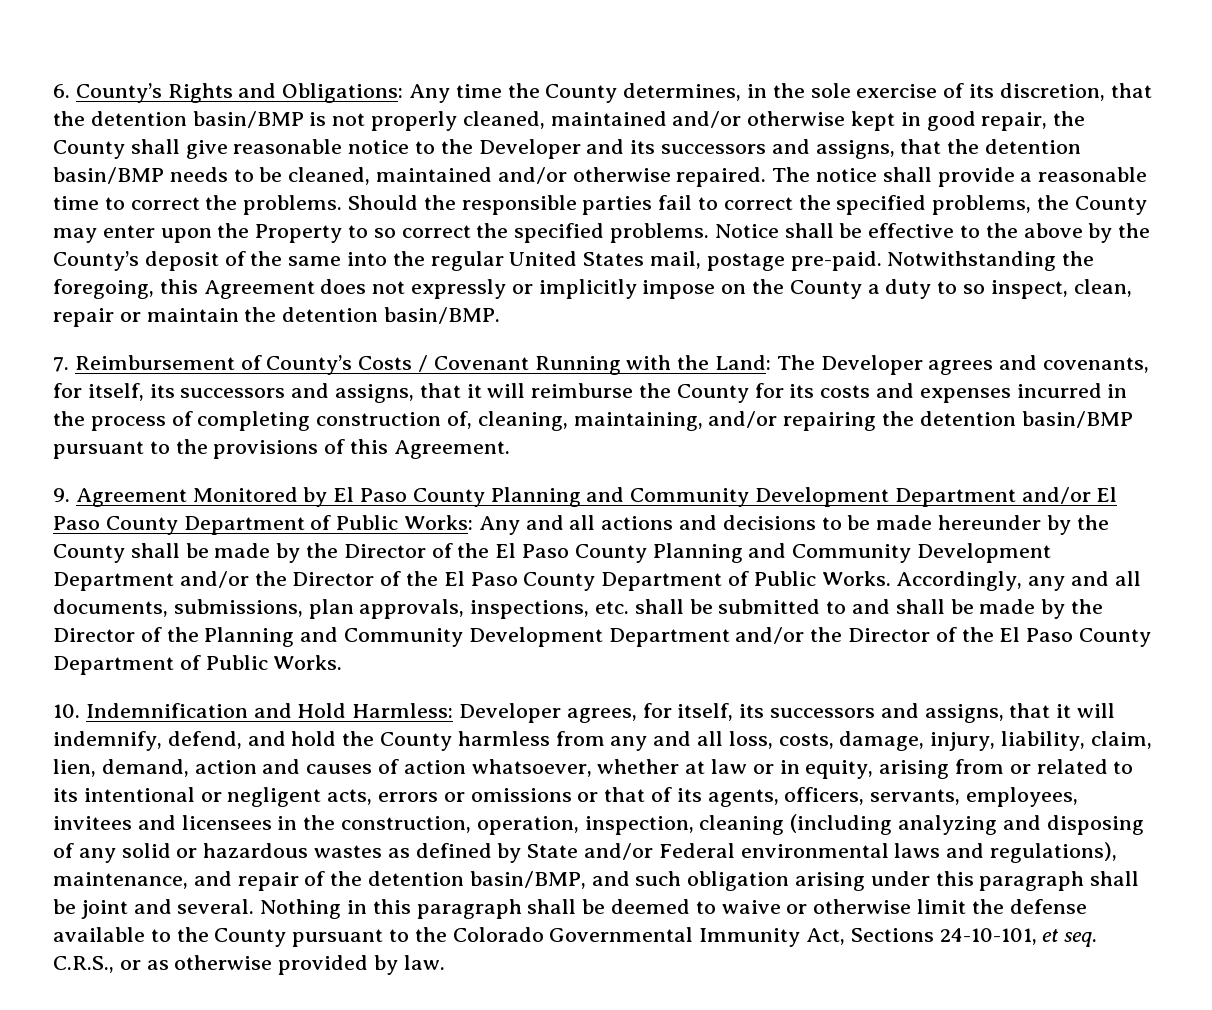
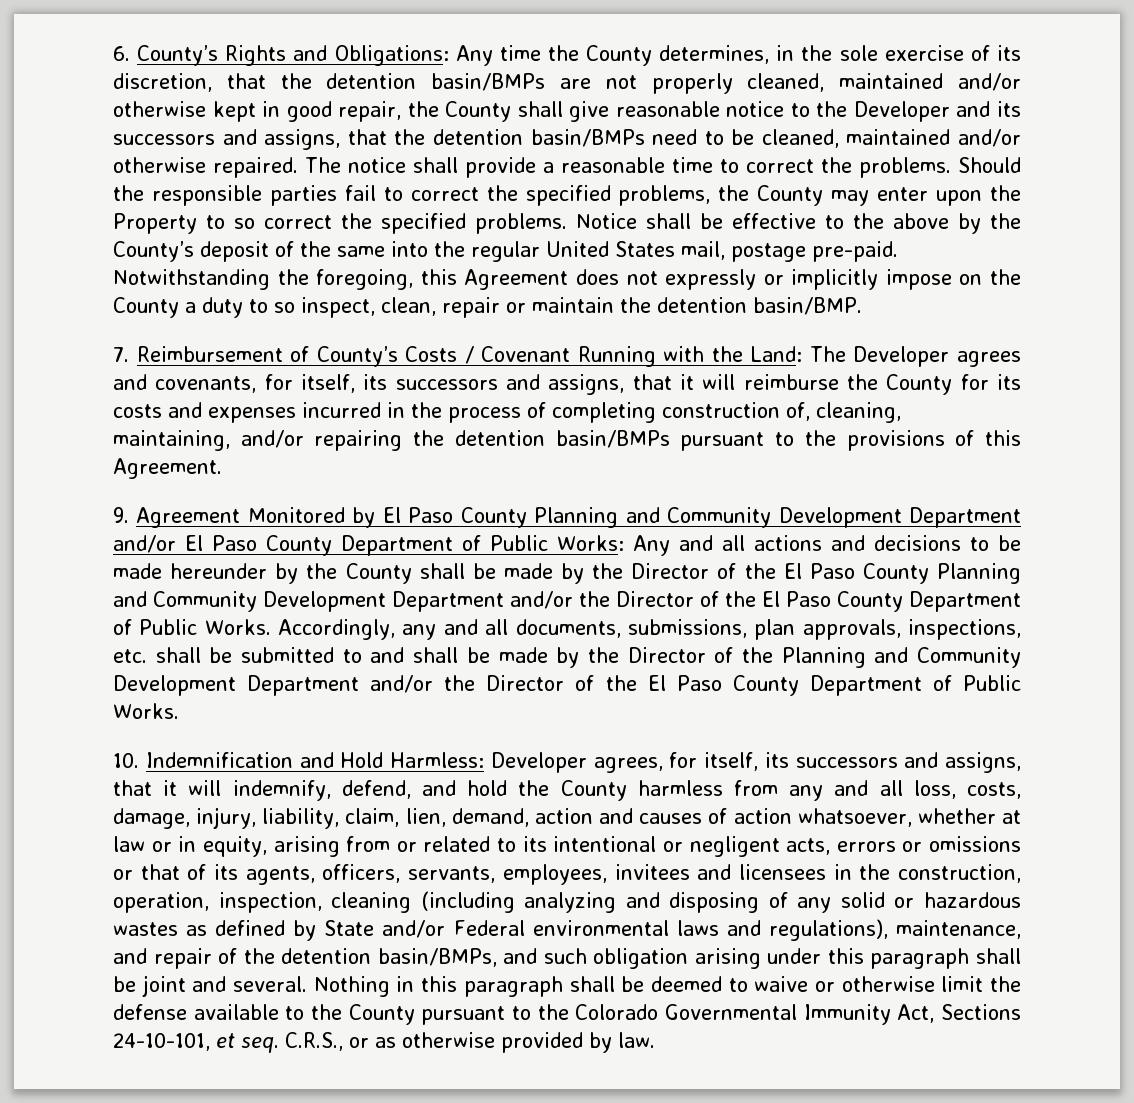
- 6. County’s Rights and Obligations: Any time the County determines, in the sole exercise of its discretion, that the detention basin/BMP is not properly cleaned, maintained and/or otherwise kept in good repair, the County shall give reasonable notice to the Developer and its successors and assigns, that the detention basin/BMP needs to be cleaned, maintained and/or otherwise repaired.
+ 6. County’s Rights and Obligations: Any time the County determines, in the sole exercise of its discretion, that the detention basin/BMPs are not properly cleaned, maintained and/or otherwise kept in good repair, the County shall give reasonable notice to the Developer and its successors and assigns, that the detention basin/BMPs need to be cleaned, maintained and/or otherwise repaired.
- 7. Reimbursement of County’s Costs / Covenant Running with the Land: The Developer agrees and covenants, for itself, its successors and assigns, that it will reimburse the County for its costs and expenses incurred in the process of completing construction of, cleaning, maintaining, and/or repairing the detention basin/BMP pursuant to the provisions of this Agreement.
+ 7. Reimbursement of County’s Costs / Covenant Running with the Land: The Developer agrees and covenants, for itself, its successors and assigns, that it will reimburse the County for its costs and expenses incurred in the process of completing construction of, cleaning, maintaining, and/or repairing the detention basin/BMPs pursuant to the provisions of this Agreement.
- Developer agrees, for itself, its successors and assigns, that it will indemnify, defend, and hold the County harmless from any and all loss, costs, damage, injury, liability, claim, lien, demand, action and causes of action whatsoever, whether at law or in equity, arising from or related to its intentional or negligent acts, errors or omissions or that of its agents, officers, servants, employees, invitees and licensees in the construction, operation, inspection, cleaning (including analyzing and disposing of any solid or hazardous wastes as defined by State and/or Federal environmental laws and regulations), maintenance, and repair of the detention basin/BMP, and such obligation arising under this paragraph shall be joint and several.
+ Developer agrees, for itself, its successors and assigns, that it will indemnify, defend, and hold the County harmless from any and all loss, costs, damage, injury, liability, claim, lien, demand, action and causes of action whatsoever, whether at law or in equity, arising from or related to its intentional or negligent acts, errors or omissions or that of its agents, officers, servants, employees, invitees and licensees in the construction, operation, inspection, cleaning (including analyzing and disposing of any solid or hazardous wastes as defined by State and/or Federal environmental laws and regulations), maintenance, and repair of the detention basin/BMPs, and such obligation arising under this paragraph shall be joint and several.

